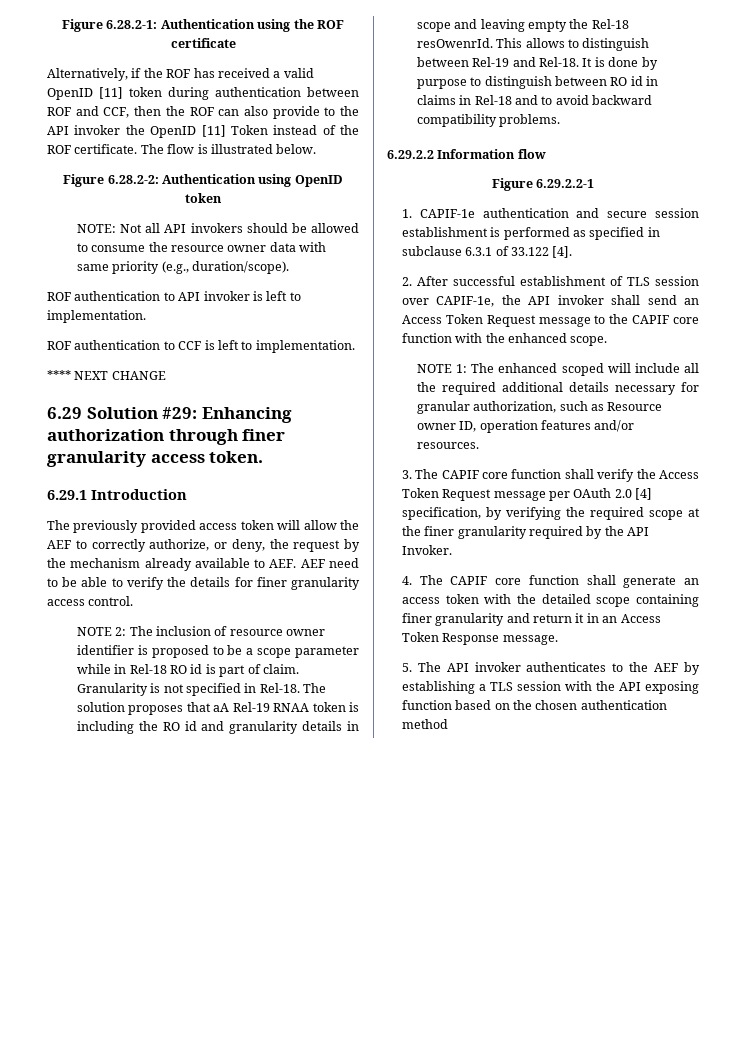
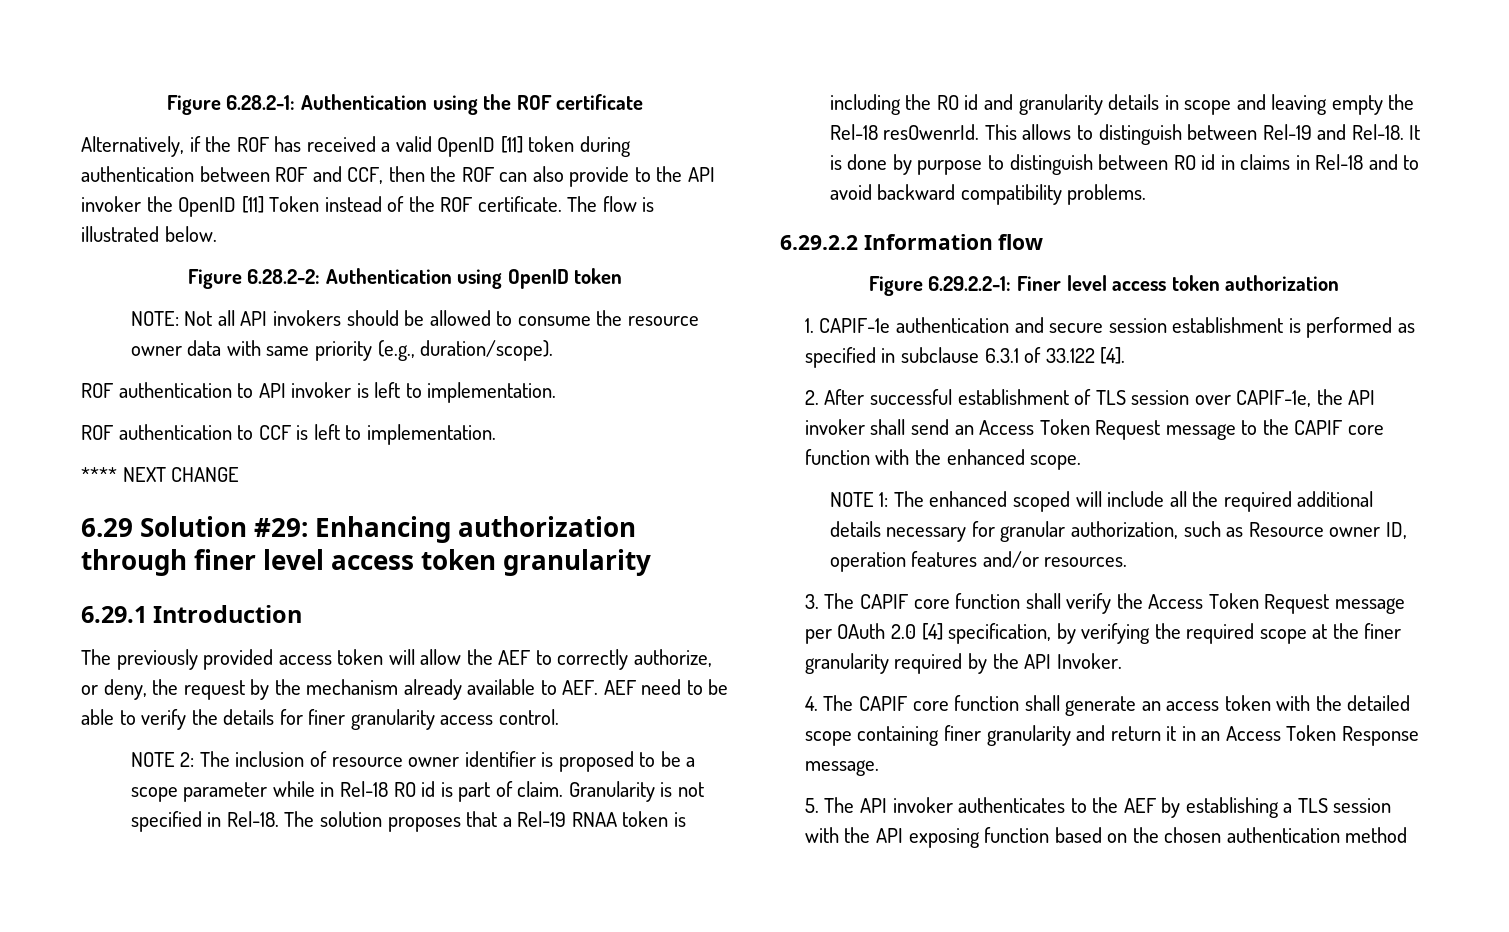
- 6.29 Solution #29: Enhancing authorization through finer granularity access token.
+ 6.29 Solution #29: Enhancing authorization through finer level access token granularity
- The solution proposes that aA Rel-19 RNAA token is including the RO id and granularity details in scope and leaving empty the Rel-18 resOwenrId.
+ The solution proposes that a Rel-19 RNAA token is including the RO id and granularity details in scope and leaving empty the Rel-18 resOwenrId.
- Figure 6.29.2.2-1
+ Figure 6.29.2.2-1: Finer level access token authorization

